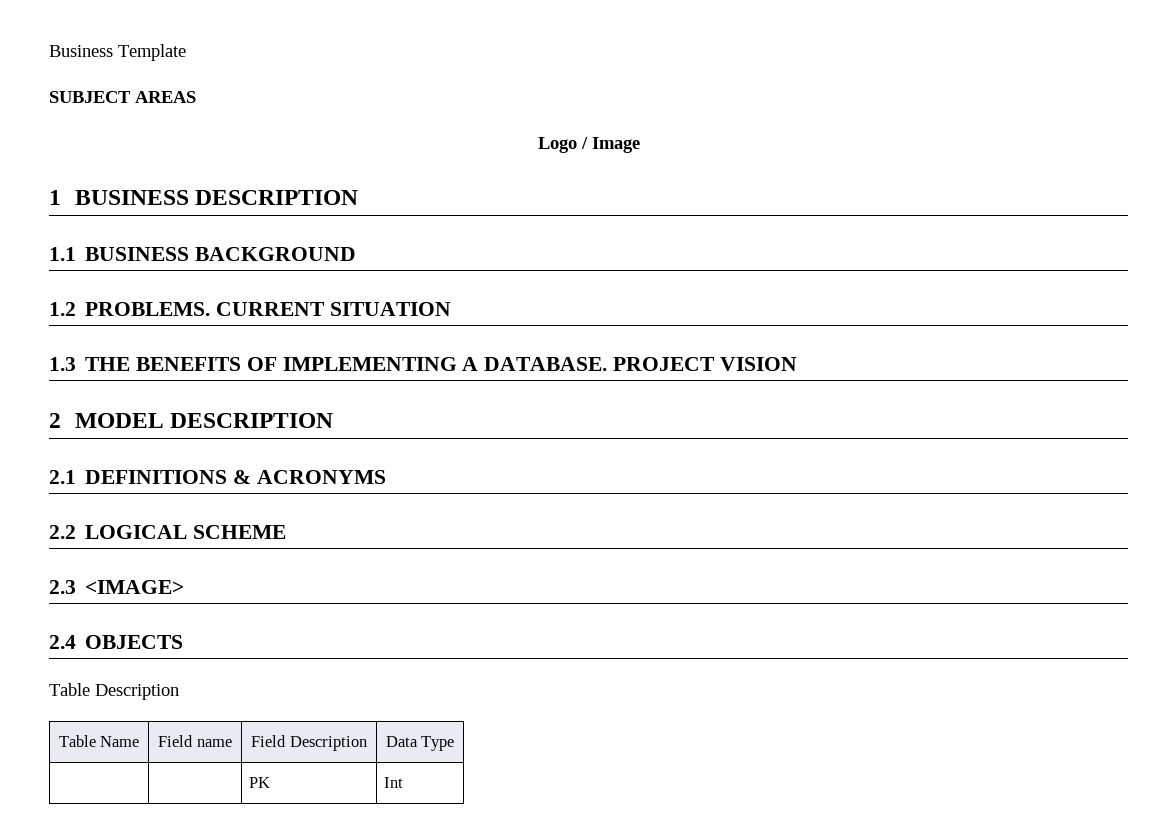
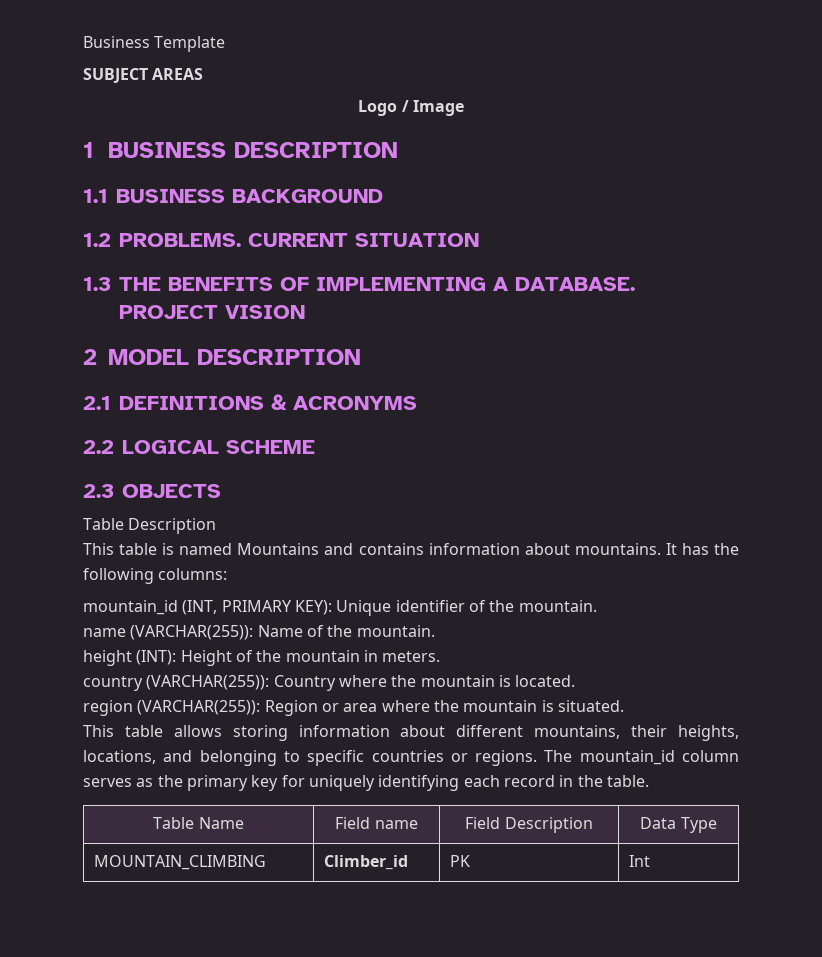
- 2.3 <IMAGE>
- 2.4 OBJECTS
+ 2.3 OBJECTS
+ This table is named Mountains and contains information about mountains. It has the following columns:
+ mountain_id (INT, PRIMARY KEY): Unique identifier of the mountain.
+ name (VARCHAR(255)): Name of the mountain.
+ height (INT): Height of the mountain in meters.
+ country (VARCHAR(255)): Country where the mountain is located.
+ region (VARCHAR(255)): Region or area where the mountain is situated.
+ This table allows storing information about different mountains, their heights, locations, and belonging to specific countries or regions. The mountain_id column serves as the primary key for uniquely identifying each record in the table.
- | | PK | Int
+ MOUNTAIN_CLIMBING | Climber_id | PK | Int

